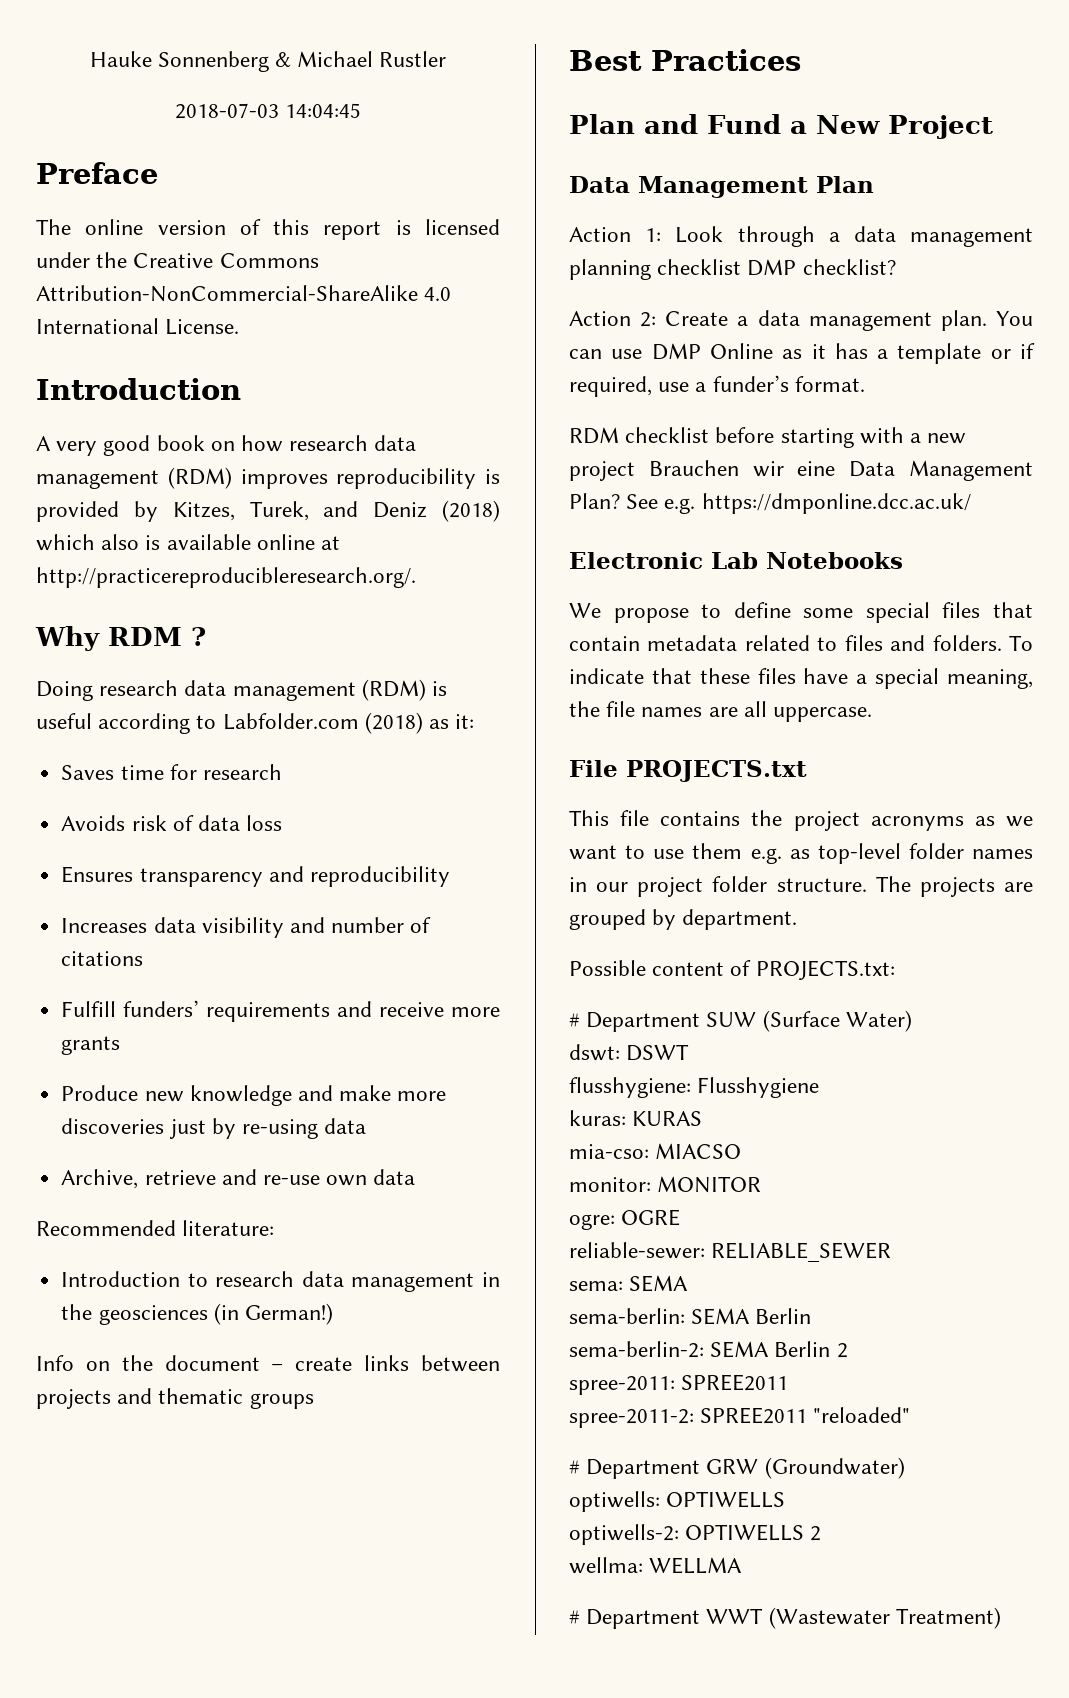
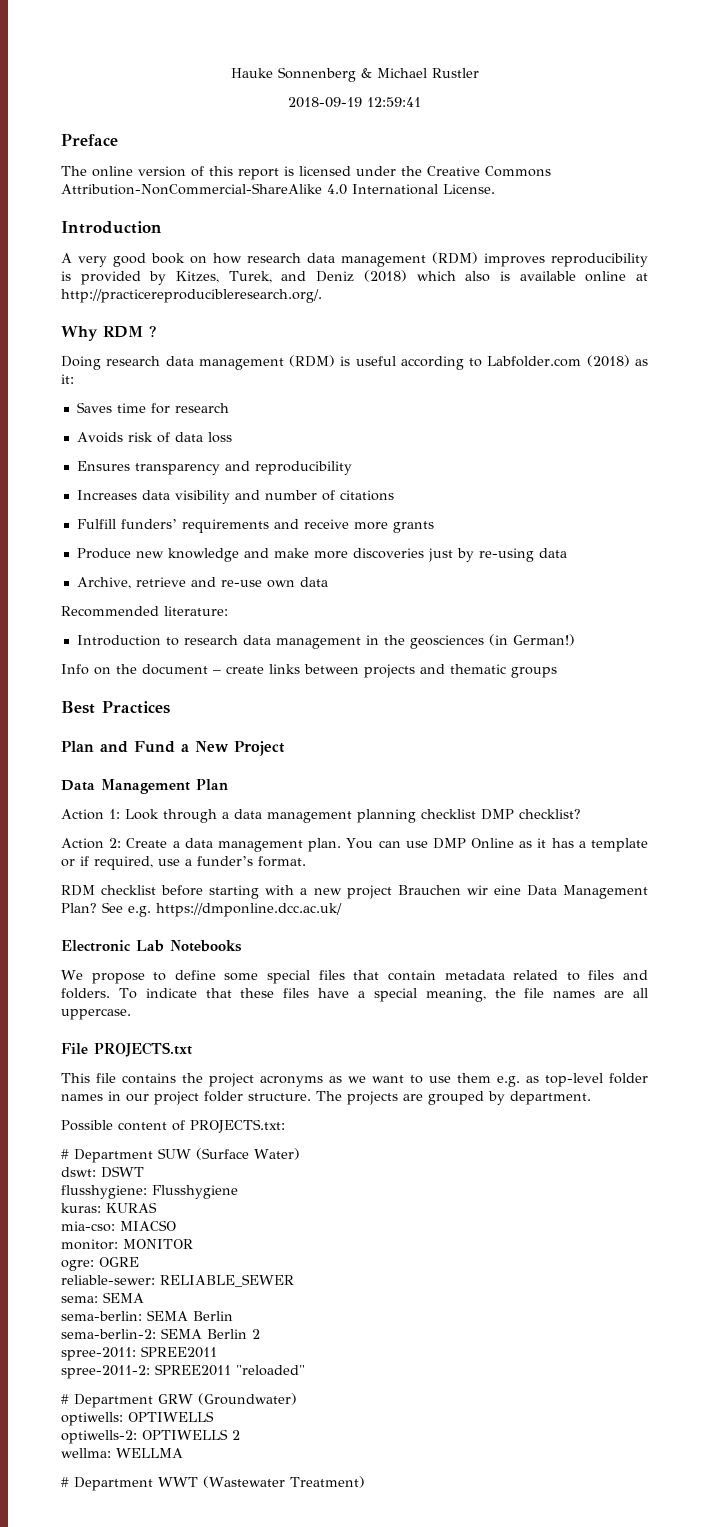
- 2018-07-03 14:04:45
+ 2018-09-19 12:59:41

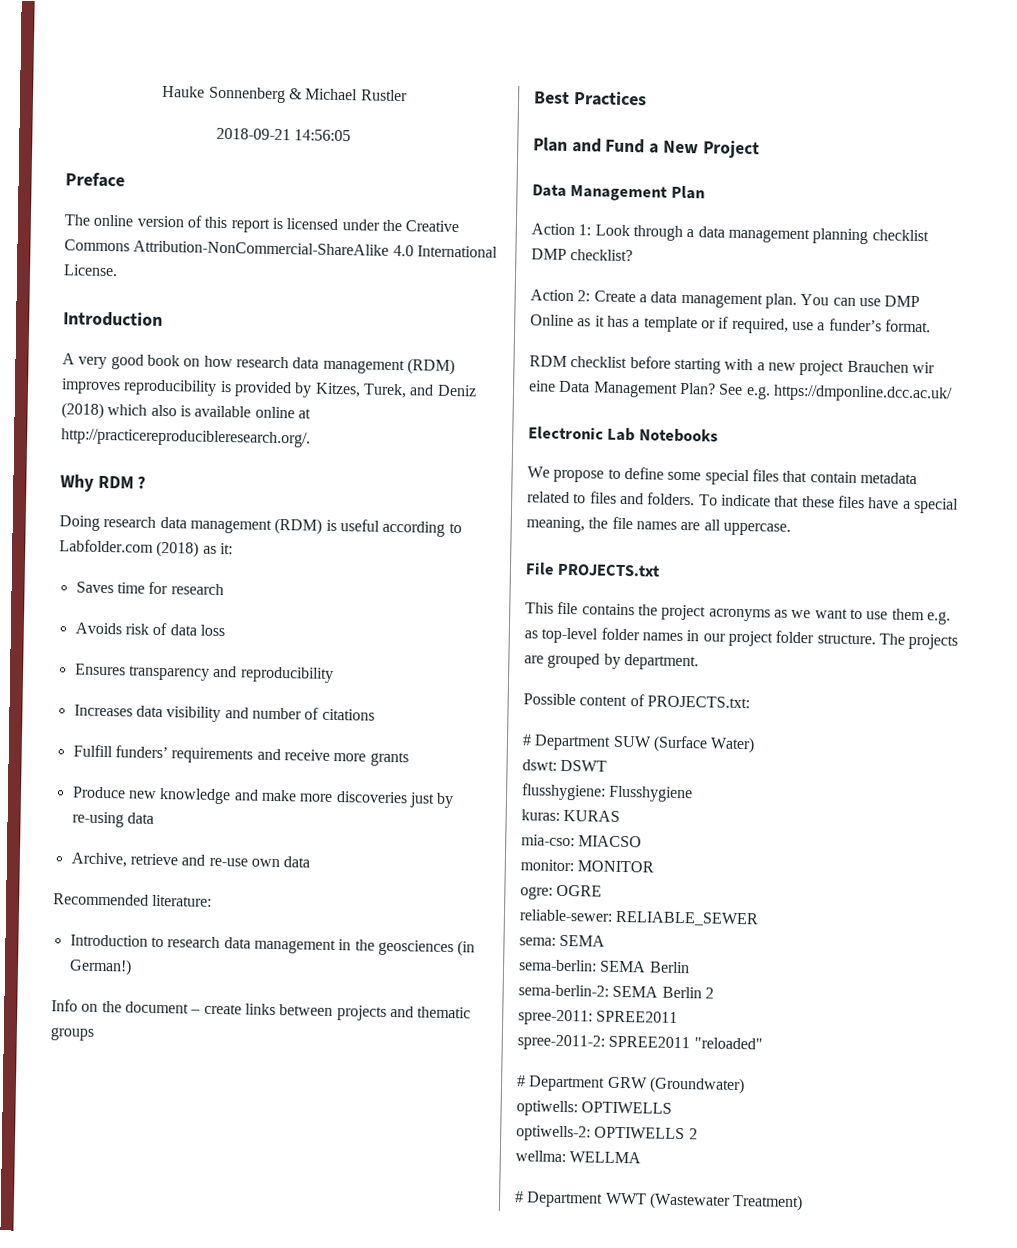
- 2018-09-19 12:59:41
+ 2018-09-21 14:56:05

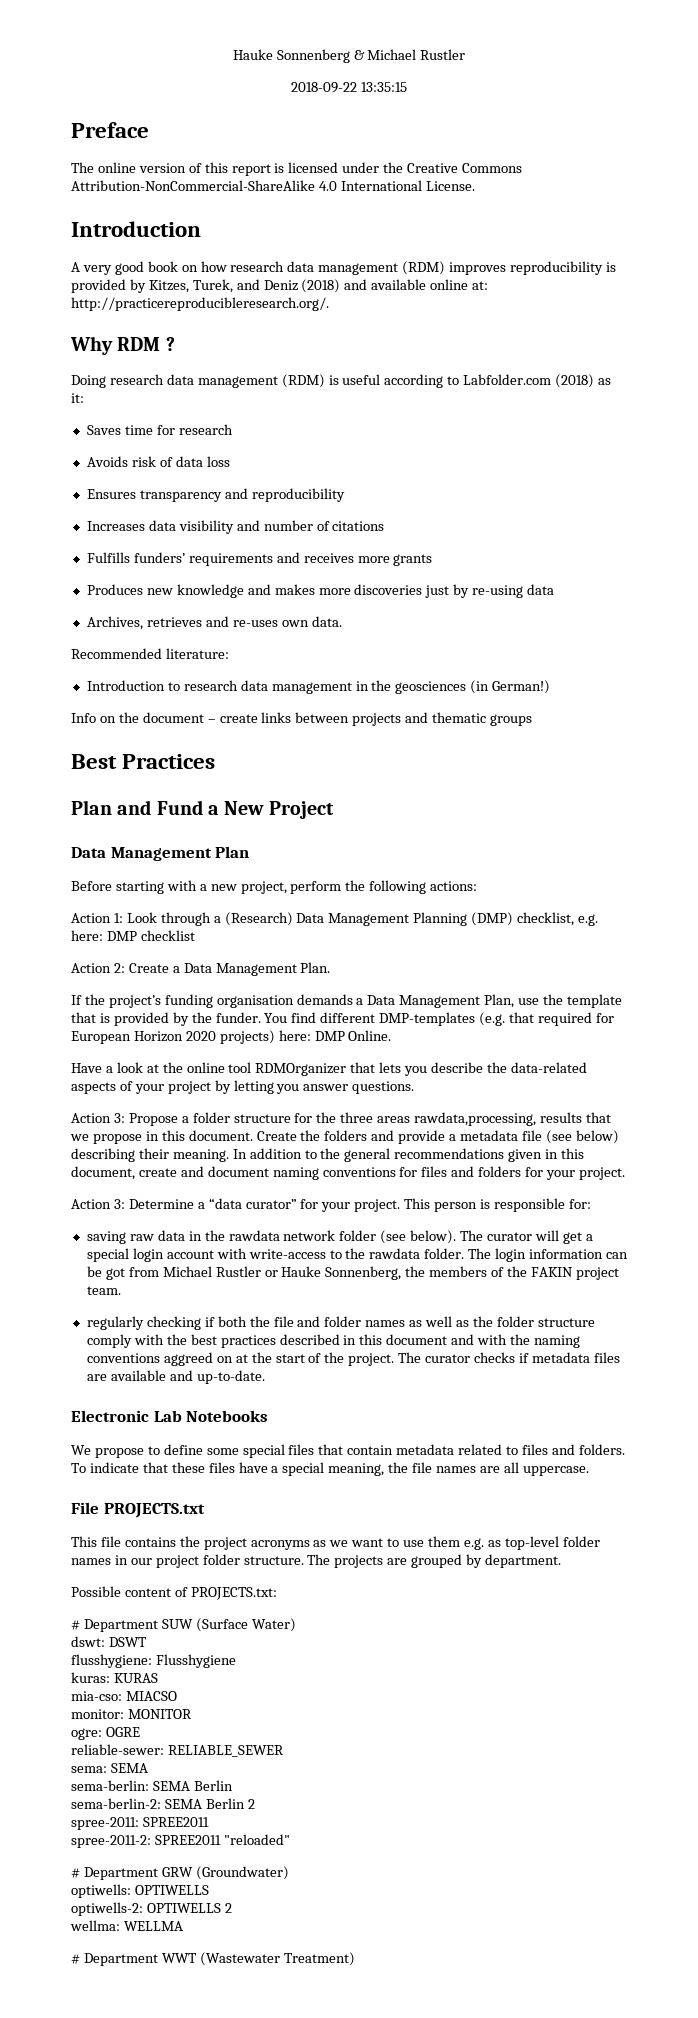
- 2018-09-21 14:56:05
+ 2018-09-22 13:35:15
- A very good book on how research data management (RDM) improves reproducibility is provided by Kitzes, Turek, and Deniz (2018) which also is available online at http://practicereproducibleresearch.org/.
+ A very good book on how research data management (RDM) improves reproducibility is provided by Kitzes, Turek, and Deniz (2018) and available online at: http://practicereproducibleresearch.org/.
- Fulfill funders’ requirements and receive more grants
+ Fulfills funders’ requirements and receives more grants
- Produce new knowledge and make more discoveries just by re-using data
+ Produces new knowledge and makes more discoveries just by re-using data
- Archive, retrieve and re-use own data
+ Archives, retrieves and re-uses own data.
+ Before starting with a new project, perform the following actions:
- Action 1: Look through a data management planning checklist DMP checklist?
+ Action 1: Look through a (Research) Data Management Planning (DMP) checklist, e.g. here: DMP checklist
- Action 2: Create a data management plan. You can use DMP Online as it has a template or if required, use a funder’s format.
- RDM checklist before starting with a new project Brauchen wir eine Data Management Plan? See e.g. https://dmponline.dcc.ac.uk/
+ Action 2: Create a Data Management Plan.
+ If the project’s funding organisation demands a Data Management Plan, use the template that is provided by the funder. You find different DMP-templates (e.g. that required for European Horizon 2020 projects) here: DMP Online.
+ Have a look at the online tool RDMOrganizer that lets you describe the data-related aspects of your project by letting you answer questions.
+ Action 3: Propose a folder structure for the three areas rawdata,processing, results that we propose in this document. Create the folders and provide a metadata file (see below) describing their meaning. In addition to the general recommendations given in this document, create and document naming conventions for files and folders for your project.
+ Action 3: Determine a “data curator” for your project. This person is responsible for:
+ saving raw data in the rawdata network folder (see below). The curator will get a special login account with write-access to the rawdata folder. The login information can be got from Michael Rustler or Hauke Sonnenberg, the members of the FAKIN project team.
+ regularly checking if both the file and folder names as well as the folder structure comply with the best practices described in this document and with the naming conventions aggreed on at the start of the project. The curator checks if metadata files are available and up-to-date.

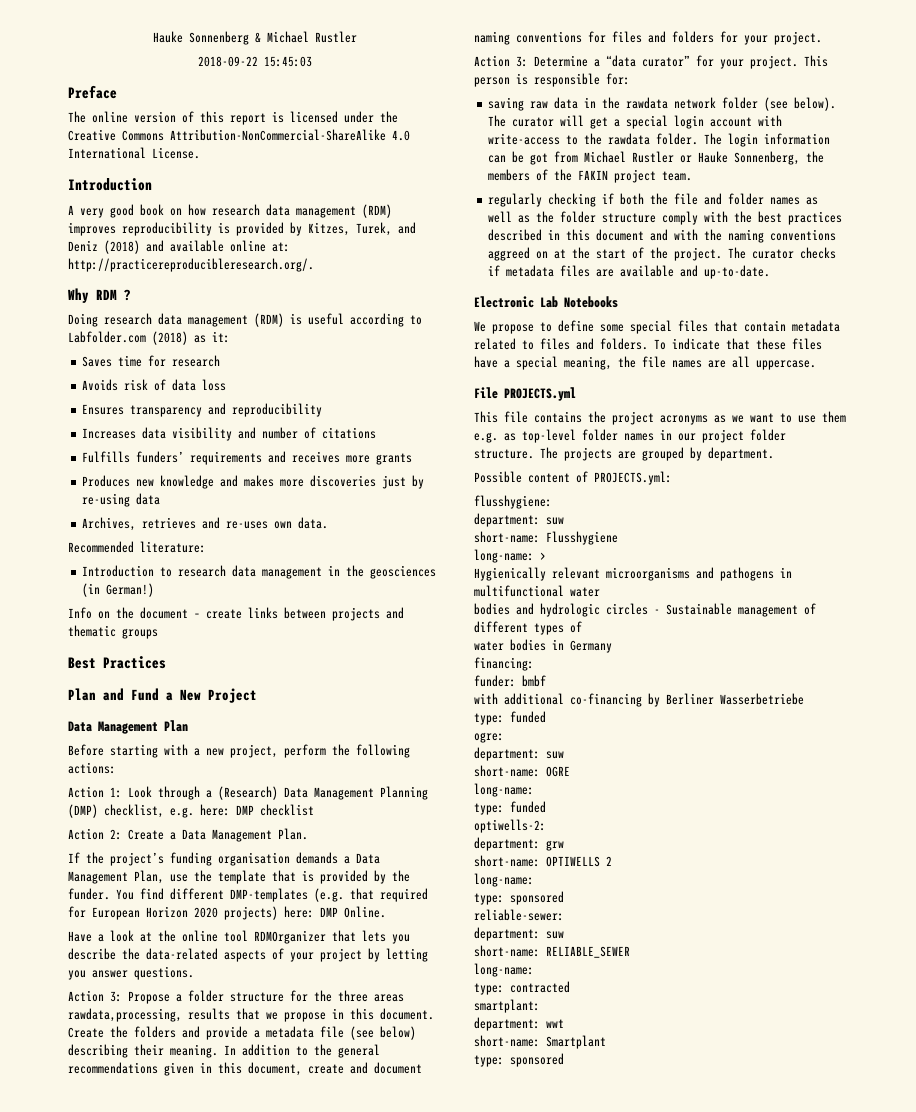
- 2018-09-22 13:35:15
+ 2018-09-22 15:45:03
- File PROJECTS.txt
+ File PROJECTS.yml
- Possible content of PROJECTS.txt:
- # Department SUW (Surface Water)
- dswt: DSWT
- flusshygiene: Flusshygiene
- kuras: KURAS
- mia-cso: MIACSO
- monitor: MONITOR
- ogre: OGRE
- reliable-sewer: RELIABLE_SEWER
- sema: SEMA
- sema-berlin: SEMA Berlin
- sema-berlin-2: SEMA Berlin 2
- spree-2011: SPREE2011
- spree-2011-2: SPREE2011 "reloaded"
- # Department GRW (Groundwater)
- optiwells: OPTIWELLS
- optiwells-2: OPTIWELLS 2
- wellma: WELLMA
- # Department WWT (Wastewater Treatment)
+ Possible content of PROJECTS.yml:
+ flusshygiene:
+ department: suw
+ short-name: Flusshygiene
+ long-name: >
+ Hygienically relevant microorganisms and pathogens in multifunctional water
+ bodies and hydrologic circles - Sustainable management of different types of
+ water bodies in Germany
+ financing:
+ funder: bmbf
+ with additional co-financing by Berliner Wasserbetriebe
+ type: funded
+ ogre:
+ department: suw
+ short-name: OGRE
+ long-name:
+ type: funded
+ optiwells-2:
+ department: grw
+ short-name: OPTIWELLS 2
+ long-name:
+ type: sponsored
+ reliable-sewer:
+ department: suw
+ short-name: RELIABLE_SEWER
+ long-name:
+ type: contracted
+ smartplant:
+ department: wwt
+ short-name: Smartplant
+ type: sponsored

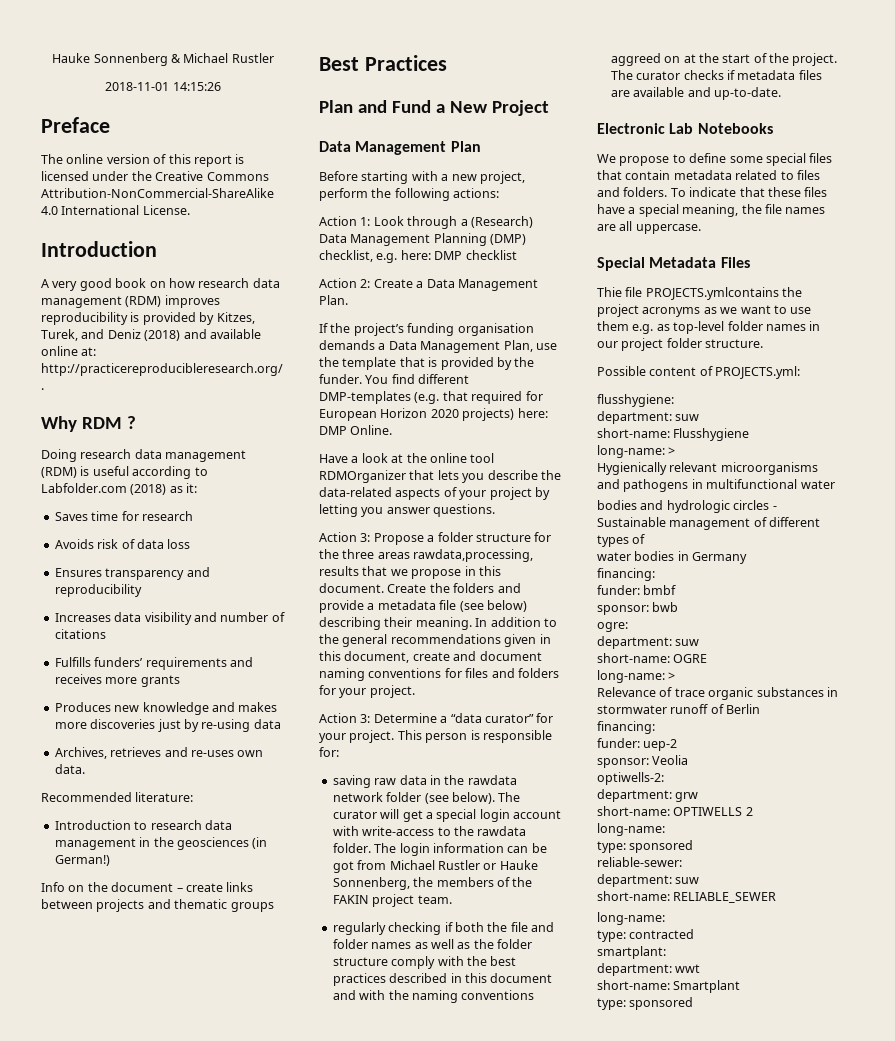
- 2018-09-22 15:45:03
+ 2018-11-01 14:15:26
- File PROJECTS.yml
- This file contains the project acronyms as we want to use them e.g. as top-level folder names in our project folder structure. The projects are grouped by department.
+ Special Metadata Files
+ Thie file PROJECTS.ymlcontains the project acronyms as we want to use them e.g. as top-level folder names in our project folder structure.
- with additional co-financing by Berliner Wasserbetriebe
- type: funded
+ sponsor: bwb
  short-name: OGRE
- long-name:
- type: funded
+ long-name: >
+ Relevance of trace organic substances in stormwater runoff of Berlin
+ financing:
+ funder: uep-2
+ sponsor: Veolia

